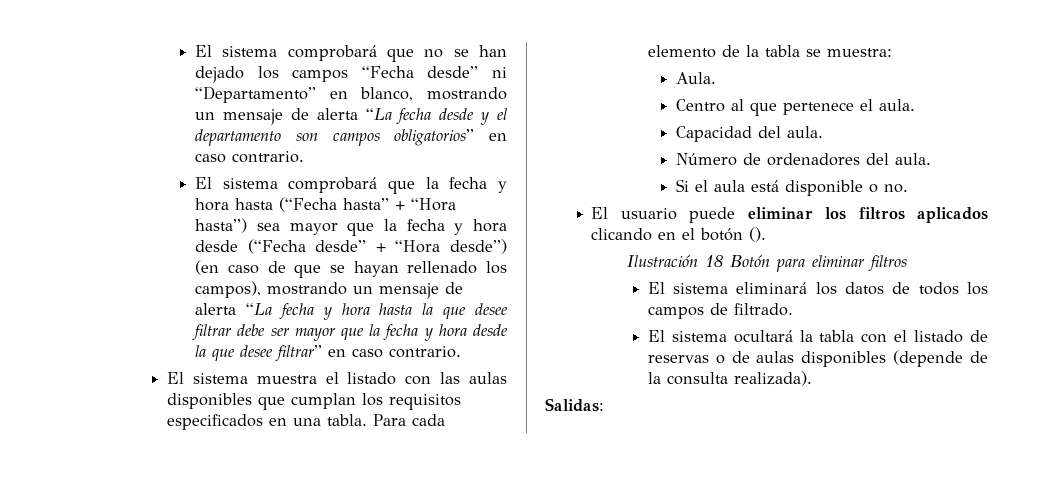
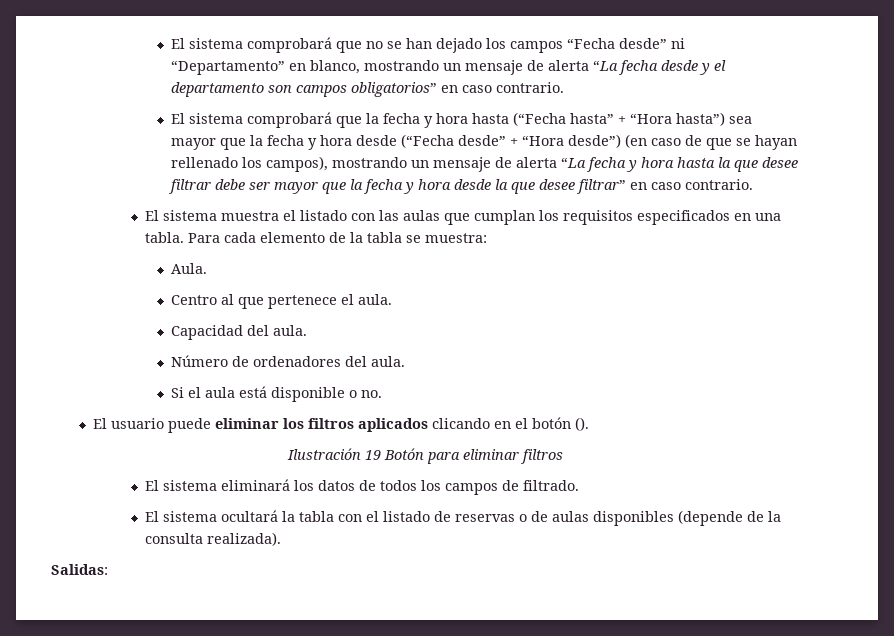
- El sistema muestra el listado con las aulas disponibles que cumplan los requisitos especificados en una tabla.
+ El sistema muestra el listado con las aulas que cumplan los requisitos especificados en una tabla.
- Ilustración 18 Botón para eliminar filtros
+ Ilustración 19 Botón para eliminar filtros

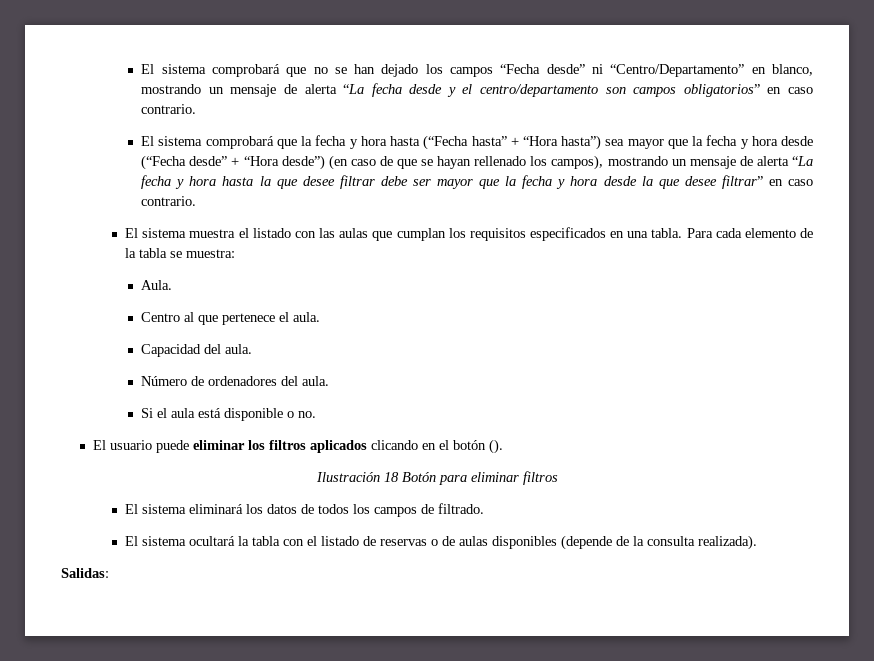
- El sistema comprobará que no se han dejado los campos “Fecha desde” ni “Departamento” en blanco, mostrando un mensaje de alerta “La fecha desde y el departamento son campos obligatorios” en caso contrario.
+ El sistema comprobará que no se han dejado los campos “Fecha desde” ni “Centro/Departamento” en blanco, mostrando un mensaje de alerta “La fecha desde y el centro/departamento son campos obligatorios” en caso contrario.
- Ilustración 19 Botón para eliminar filtros
+ Ilustración 18 Botón para eliminar filtros

